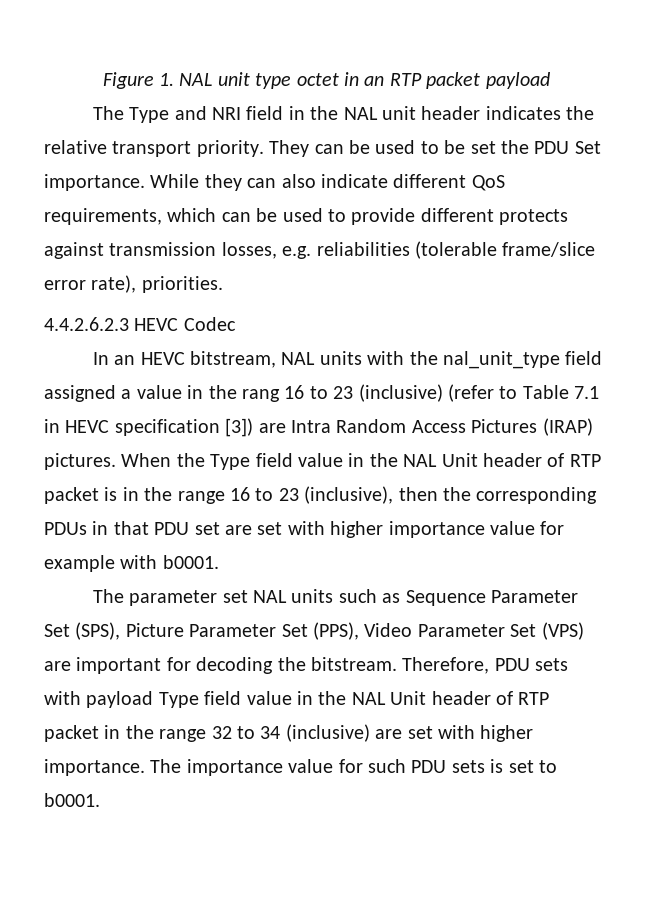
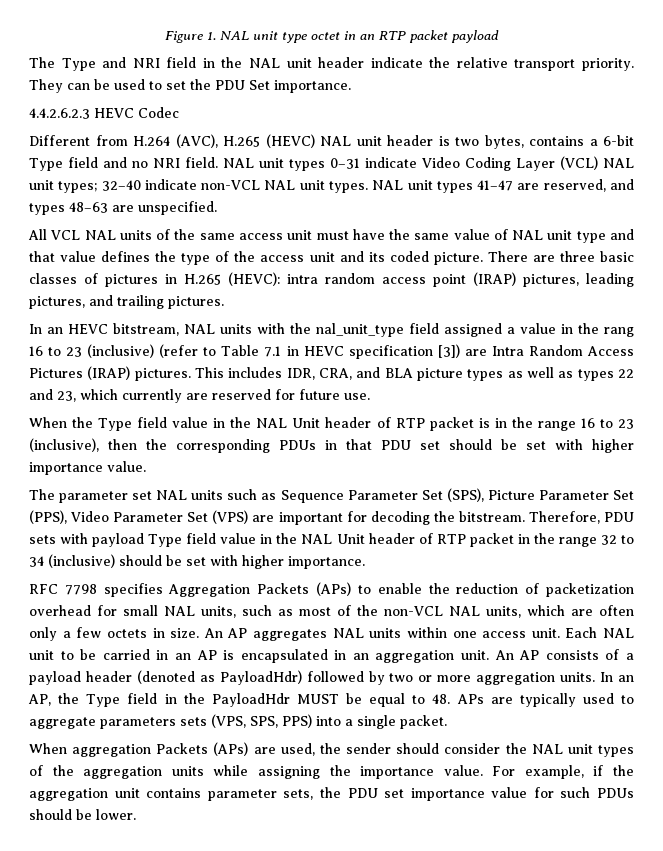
- The Type and NRI field in the NAL unit header indicates the relative transport priority.
+ The Type and NRI field in the NAL unit header indicate the relative transport priority.
- They can be used to be set the PDU Set importance. While they can also indicate different QoS requirements, which can be used to provide different protects against transmission losses, e.g. reliabilities (tolerable frame/slice error rate), priorities.
+ They can be used to set the PDU Set importance.
  4.4.2.6.2.3 HEVC Codec
+ Different from H.264 (AVC), H.265 (HEVC) NAL unit header is two bytes, contains a 6-bit Type field and no NRI field. NAL unit types 0–31 indicate Video Coding Layer (VCL) NAL unit types; 32–40 indicate non-VCL NAL unit types. NAL unit types 41–47 are reserved, and types 48–63 are unspecified.
+ All VCL NAL units of the same access unit must have the same value of NAL unit type and that value defines the type of the access unit and its coded picture. There are three basic classes of pictures in H.265 (HEVC): intra random access point (IRAP) pictures, leading pictures, and trailing pictures.
- In an HEVC bitstream, NAL units with the nal_unit_type field assigned a value in the rang 16 to 23 (inclusive) (refer to Table 7.1 in HEVC specification [3]) are Intra Random Access Pictures (IRAP) pictures. When the Type field value in the NAL Unit header of RTP packet is in the range 16 to 23 (inclusive), then the corresponding PDUs in that PDU set are set with higher importance value for example with b0001.
+ In an HEVC bitstream, NAL units with the nal_unit_type field assigned a value in the rang 16 to 23 (inclusive) (refer to Table 7.1 in HEVC specification [3]) are Intra Random Access Pictures (IRAP) pictures. This includes IDR, CRA, and BLA picture types as well as types 22 and 23, which currently are reserved for future use.
+ When the Type field value in the NAL Unit header of RTP packet is in the range 16 to 23 (inclusive), then the corresponding PDUs in that PDU set should be set with higher importance value.
- Therefore, PDU sets with payload Type field value in the NAL Unit header of RTP packet in the range 32 to 34 (inclusive) are set with higher importance. The importance value for such PDU sets is set to b0001.
+ Therefore, PDU sets with payload Type field value in the NAL Unit header of RTP packet in the range 32 to 34 (inclusive) should be set with higher importance.
+ RFC 7798 specifies Aggregation Packets (APs) to enable the reduction of packetization overhead for small NAL units, such as most of the non-VCL NAL units, which are often only a few octets in size. An AP aggregates NAL units within one access unit. Each NAL unit to be carried in an AP is encapsulated in an aggregation unit. An AP consists of a payload header (denoted as PayloadHdr) followed by two or more aggregation units. In an AP, the Type field in the PayloadHdr MUST be equal to 48. APs are typically used to aggregate parameters sets (VPS, SPS, PPS) into a single packet.
+ When aggregation Packets (APs) are used, the sender should consider the NAL unit types of the aggregation units while assigning the importance value. For example, if the aggregation unit contains parameter sets, the PDU set importance value for such PDUs should be lower.

